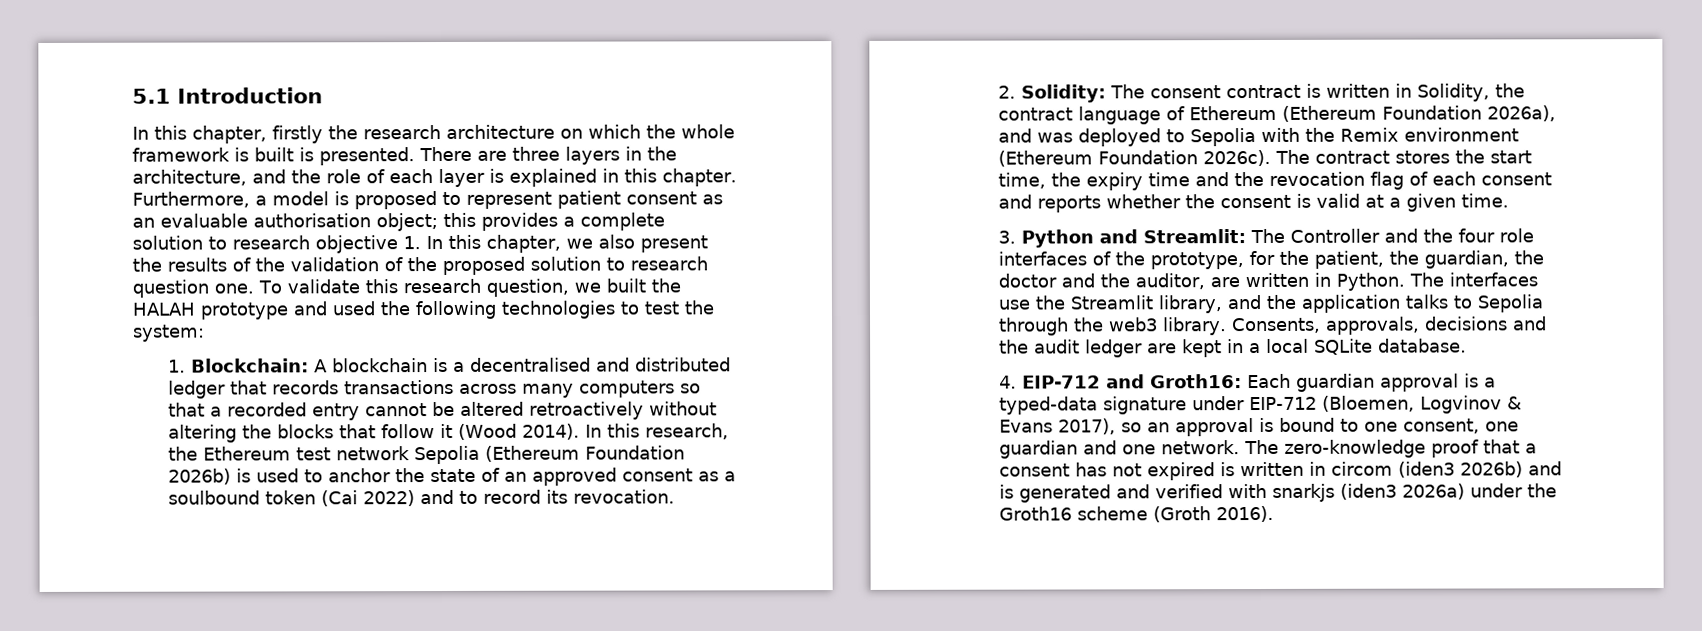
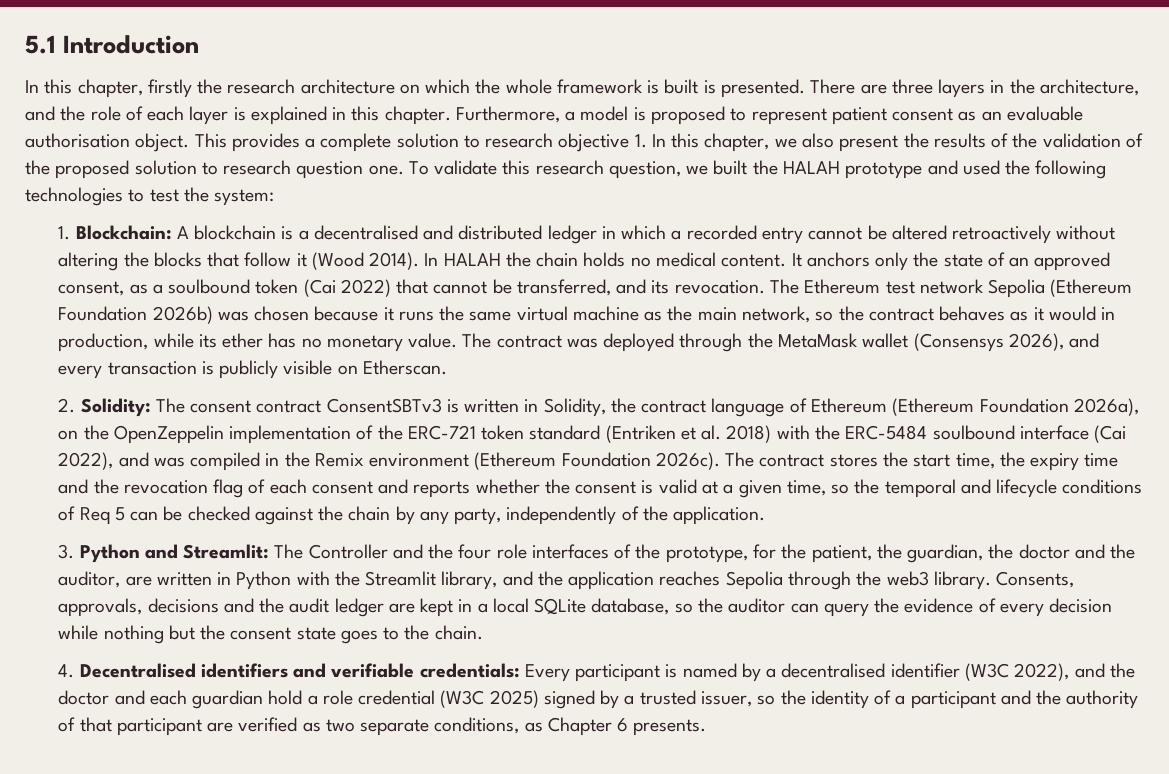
- Furthermore, a model is proposed to represent patient consent as an evaluable authorisation object; this provides a complete solution to research objective 1. In this chapter, we also present the results of the validation of the proposed solution to research question one.
+ Furthermore, a model is proposed to represent patient consent as an evaluable authorisation object. This provides a complete solution to research objective 1. In this chapter, we also present the results of the validation of the proposed solution to research question one.
- 1. Blockchain: A blockchain is a decentralised and distributed ledger that records transactions across many computers so that a recorded entry cannot be altered retroactively without altering the blocks that follow it (Wood 2014).
+ 1. Blockchain: A blockchain is a decentralised and distributed ledger in which a recorded entry cannot be altered retroactively without altering the blocks that follow it (Wood 2014).
- In this research, the Ethereum test network Sepolia (Ethereum Foundation 2026b) is used to anchor the state of an approved consent as a soulbound token (Cai 2022) and to record its revocation.
+ In HALAH the chain holds no medical content. It anchors only the state of an approved consent, as a soulbound token (Cai 2022) that cannot be transferred, and its revocation. The Ethereum test network Sepolia (Ethereum Foundation 2026b) was chosen because it runs the same virtual machine as the main network, so the contract behaves as it would in production, while its ether has no monetary value. The contract was deployed through the MetaMask wallet (Consensys 2026), and every transaction is publicly visible on Etherscan.
- 2. Solidity: The consent contract is written in Solidity, the contract language of Ethereum (Ethereum Foundation 2026a), and was deployed to Sepolia with the Remix environment (Ethereum Foundation 2026c).
+ 2. Solidity: The consent contract ConsentSBTv3 is written in Solidity, the contract language of Ethereum (Ethereum Foundation 2026a), on the OpenZeppelin implementation of the ERC-721 token standard (Entriken et al. 2018) with the ERC-5484 soulbound interface (Cai 2022), and was compiled in the Remix environment (Ethereum Foundation 2026c).
- The contract stores the start time, the expiry time and the revocation flag of each consent and reports whether the consent is valid at a given time.
+ The contract stores the start time, the expiry time and the revocation flag of each consent and reports whether the consent is valid at a given time, so the temporal and lifecycle conditions of Req 5 can be checked against the chain by any party, independently of the application.
- 3. Python and Streamlit: The Controller and the four role interfaces of the prototype, for the patient, the guardian, the doctor and the auditor, are written in Python. The interfaces use the Streamlit library, and the application talks to Sepolia through the web3 library.
+ 3. Python and Streamlit: The Controller and the four role interfaces of the prototype, for the patient, the guardian, the doctor and the auditor, are written in Python with the Streamlit library, and the application reaches Sepolia through the web3 library.
- Consents, approvals, decisions and the audit ledger are kept in a local SQLite database.
- 4. EIP-712 and Groth16: Each guardian approval is a typed-data signature under EIP-712 (Bloemen, Logvinov & Evans 2017), so an approval is bound to one consent, one guardian and one network. The zero-knowledge proof that a consent has not expired is written in circom (iden3 2026b) and is generated and verified with snarkjs (iden3 2026a) under the Groth16 scheme (Groth 2016).
+ Consents, approvals, decisions and the audit ledger are kept in a local SQLite database, so the auditor can query the evidence of every decision while nothing but the consent state goes to the chain.
+ 4. Decentralised identifiers and verifiable credentials: Every participant is named by a decentralised identifier (W3C 2022), and the doctor and each guardian hold a role credential (W3C 2025) signed by a trusted issuer, so the identity of a participant and the authority of that participant are verified as two separate conditions, as Chapter 6 presents.

